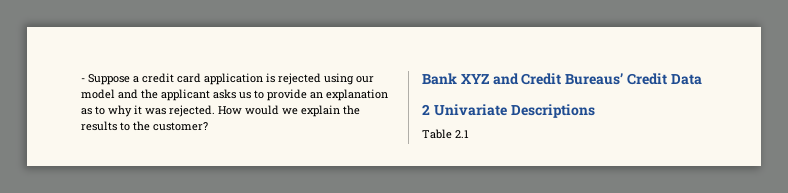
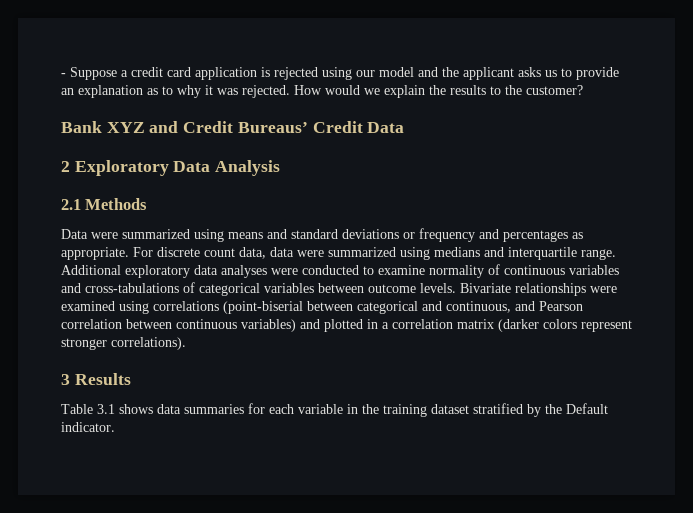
- 2 Univariate Descriptions
- Table 2.1
+ 2 Exploratory Data Analysis
+ 2.1 Methods
+ Data were summarized using means and standard deviations or frequency and percentages as appropriate. For discrete count data, data were summarized using medians and interquartile range. Additional exploratory data analyses were conducted to examine normality of continuous variables and cross-tabulations of categorical variables between outcome levels. Bivariate relationships were examined using correlations (point-biserial between categorical and continuous, and Pearson correlation between continuous variables) and plotted in a correlation matrix (darker colors represent stronger correlations).
+ 3 Results
+ Table 3.1 shows data summaries for each variable in the training dataset stratified by the Default indicator.

